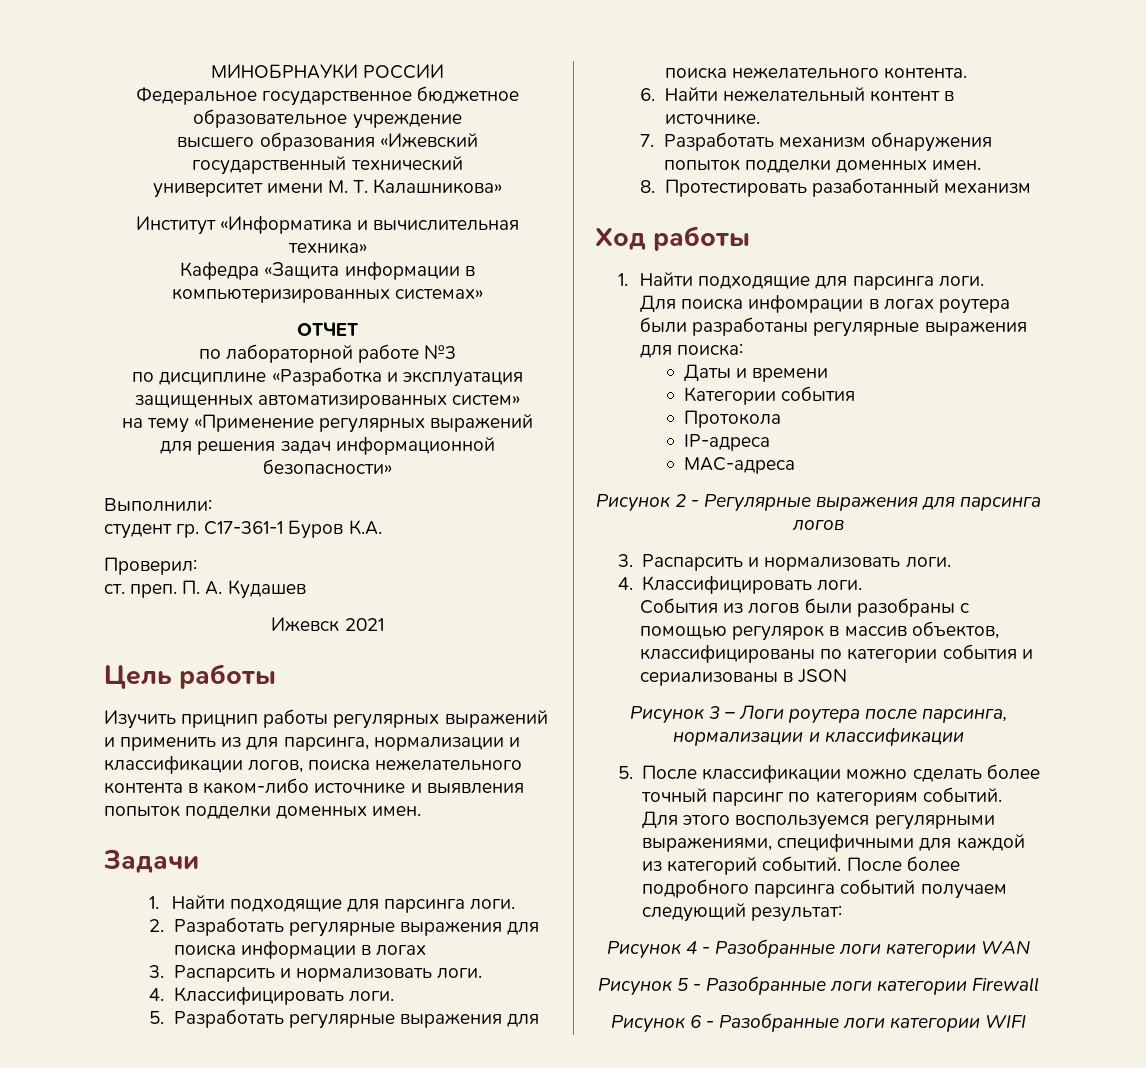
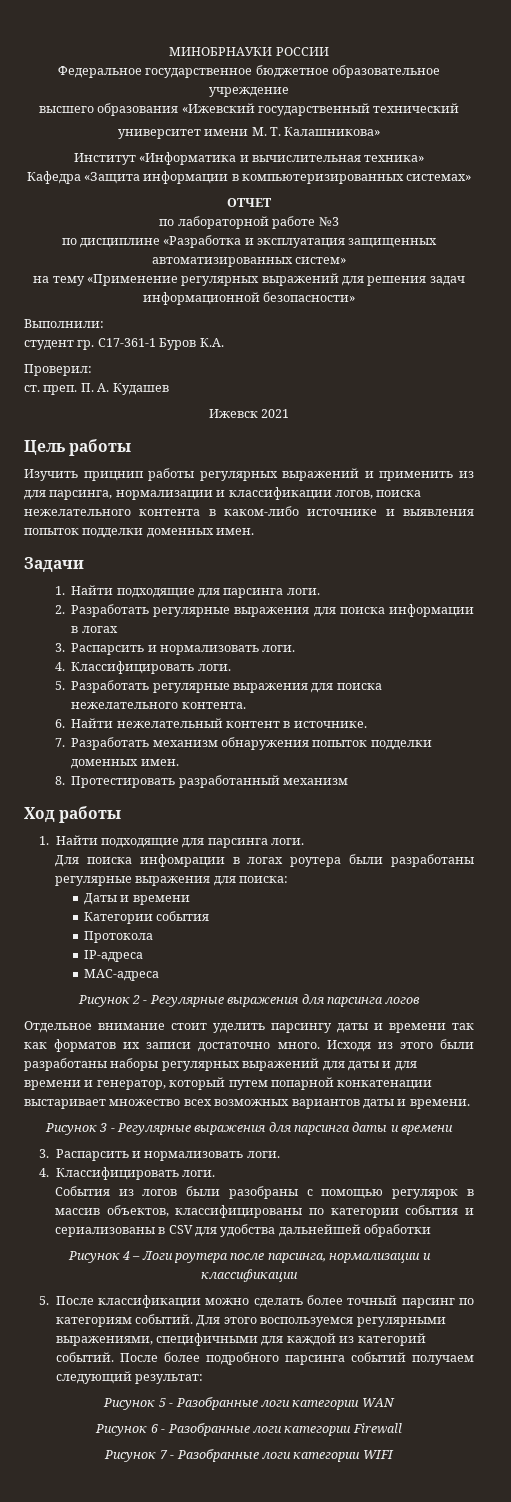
- 8. Протестировать разаботанный механизм
+ 8. Протестировать разработанный механизм
+ Отдельное внимание стоит уделить парсингу даты и времени так как форматов их записи достаточно много. Исходя из этого были разработаны наборы регулярных выражений для даты и для времени и генератор, который путем попарной конкатенации выстаривает множество всех возможных вариантов даты и времени.
+ Рисунок 3 - Регулярные выражения для парсинга даты и времени
- События из логов были разобраны с помощью регулярок в массив объектов, классифицированы по категории события и сериализованы в JSON
- Рисунок 3 – Логи роутера после парсинга, нормализации и классификации
+ События из логов были разобраны с помощью регулярок в массив объектов, классифицированы по категории события и сериализованы в CSV для удобства дальнейшей обработки
+ Рисунок 4 – Логи роутера после парсинга, нормализации и классификации
- Рисунок 4 - Разобранные логи категории WAN
+ Рисунок 5 - Разобранные логи категории WAN
- Рисунок 5 - Разобранные логи категории Firewall
+ Рисунок 6 - Разобранные логи категории Firewall
- Рисунок 6 - Разобранные логи категории WIFI
+ Рисунок 7 - Разобранные логи категории WIFI

